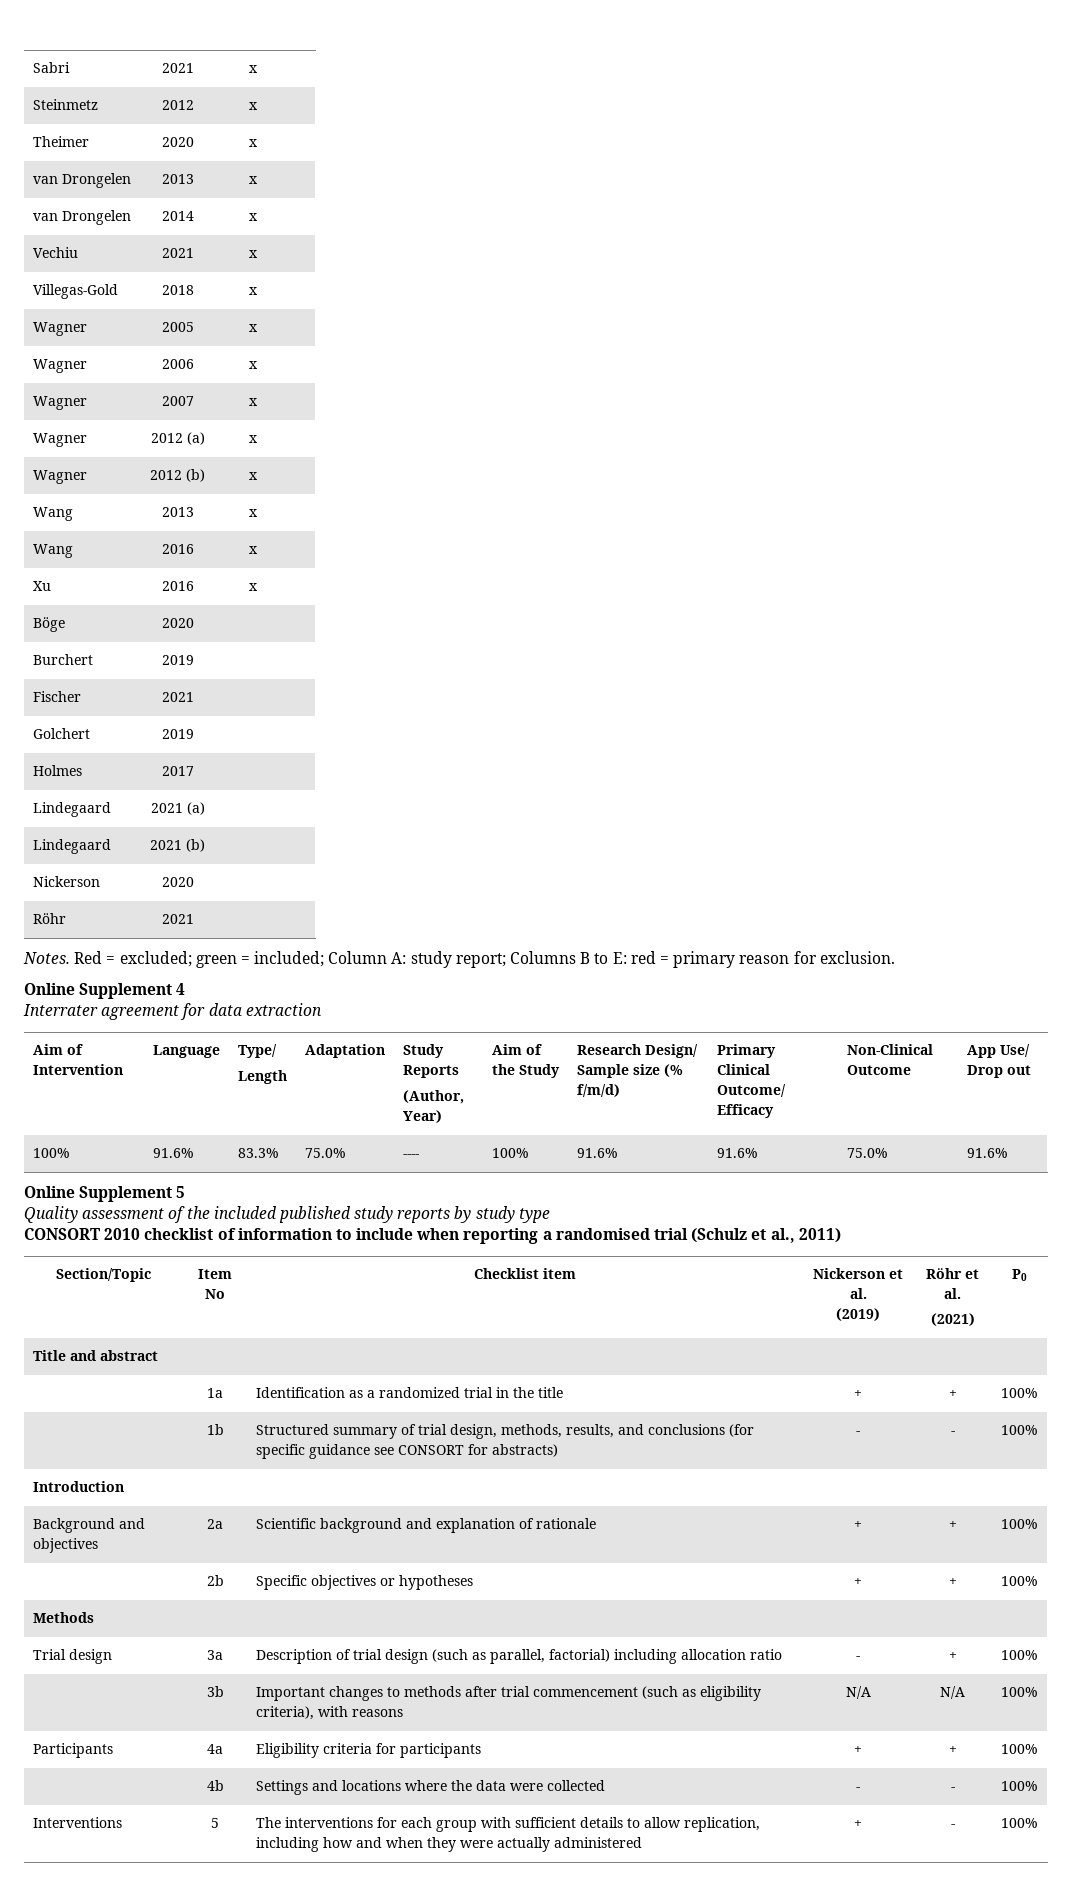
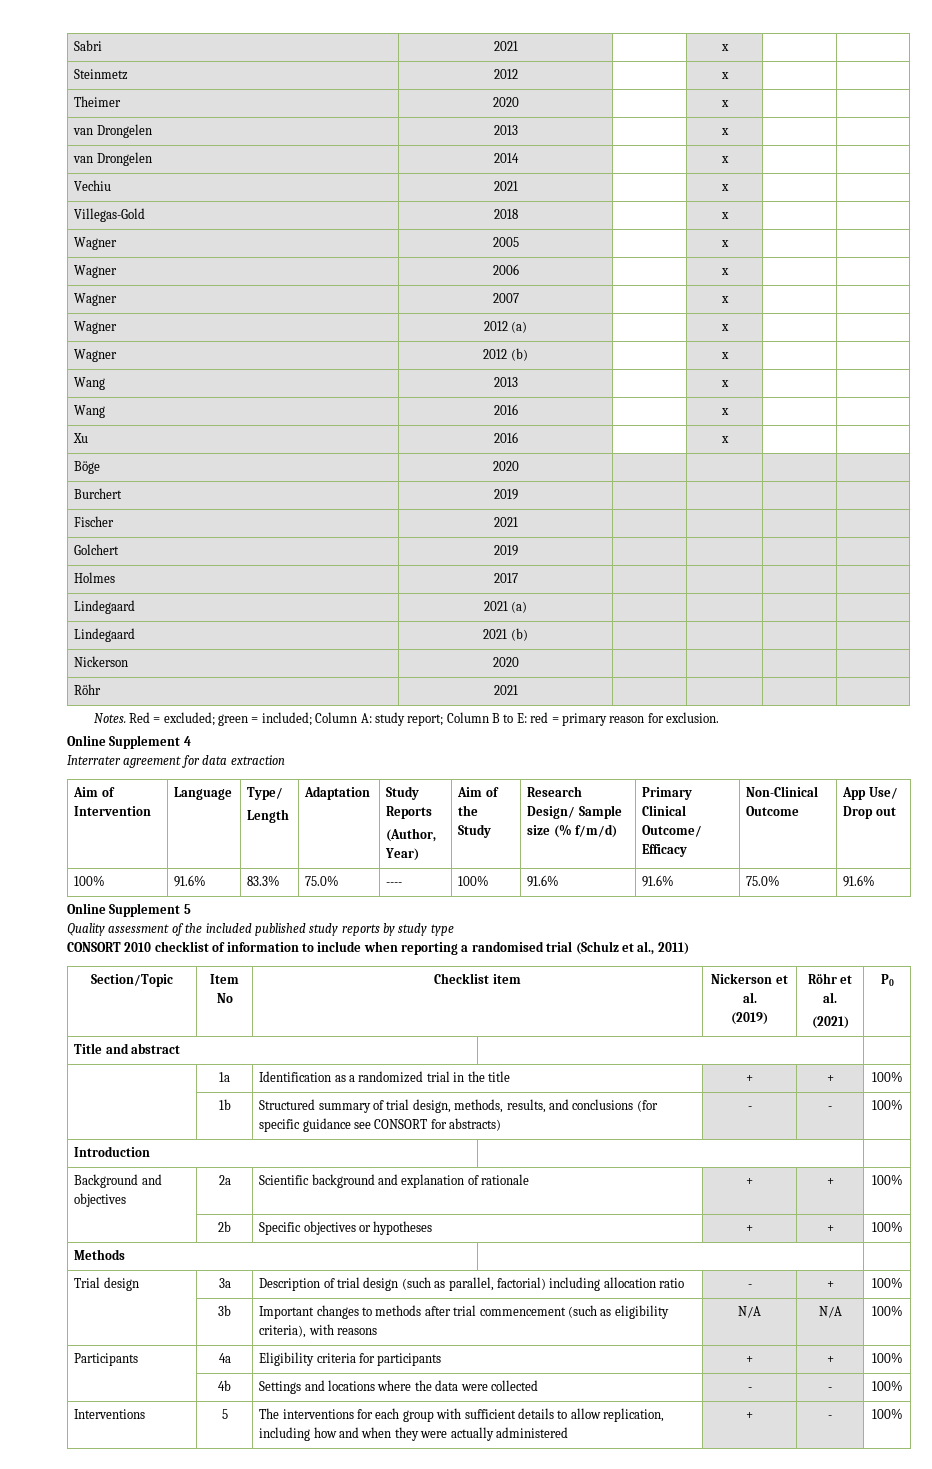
- Red = excluded; green = included; Column A: study report; Columns B to E: red = primary reason for exclusion.
+ Red = excluded; green = included; Column A: study report; Column B to E: red = primary reason for exclusion.

